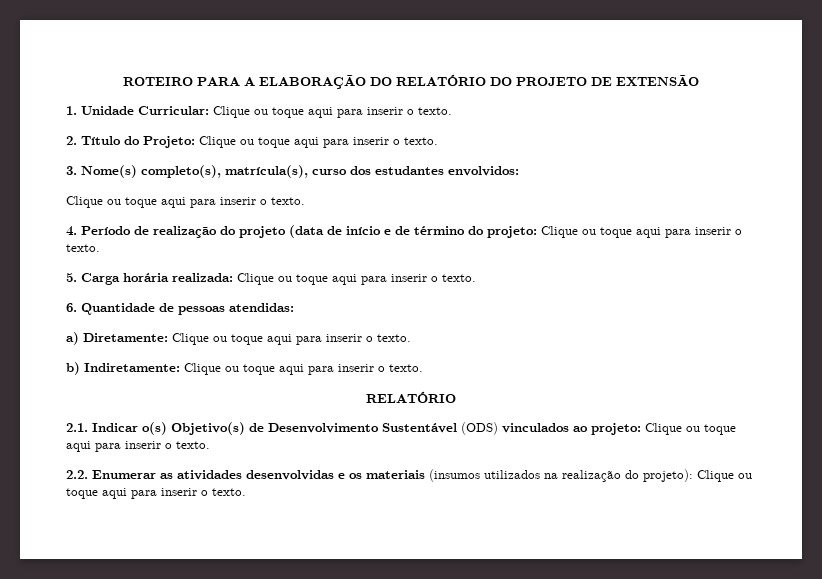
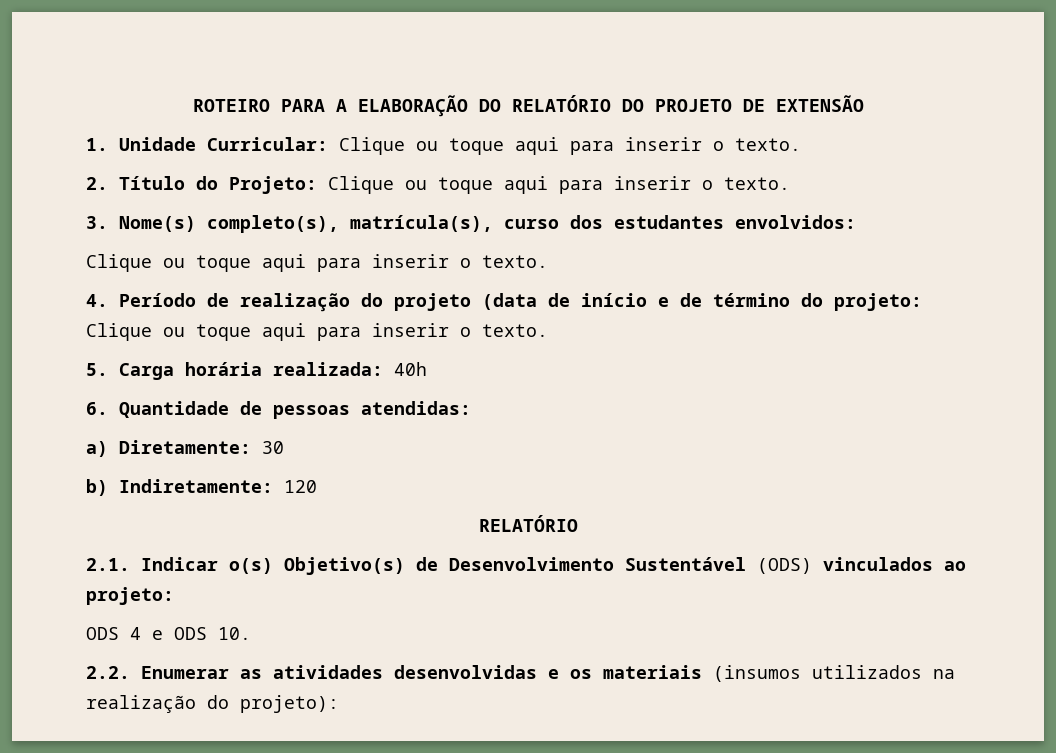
- 5. Carga horária realizada: Clique ou toque aqui para inserir o texto.
+ 5. Carga horária realizada: 40h
- a) Diretamente: Clique ou toque aqui para inserir o texto.
- b) Indiretamente: Clique ou toque aqui para inserir o texto.
+ a) Diretamente: 30
+ b) Indiretamente: 120
- 2.1. Indicar o(s) Objetivo(s) de Desenvolvimento Sustentável (ODS) vinculados ao projeto: Clique ou toque aqui para inserir o texto.
+ 2.1. Indicar o(s) Objetivo(s) de Desenvolvimento Sustentável (ODS) vinculados ao projeto:
+ ODS 4 e ODS 10.
- 2.2. Enumerar as atividades desenvolvidas e os materiais (insumos utilizados na realização do projeto): Clique ou toque aqui para inserir o texto.
+ 2.2. Enumerar as atividades desenvolvidas e os materiais (insumos utilizados na realização do projeto):

